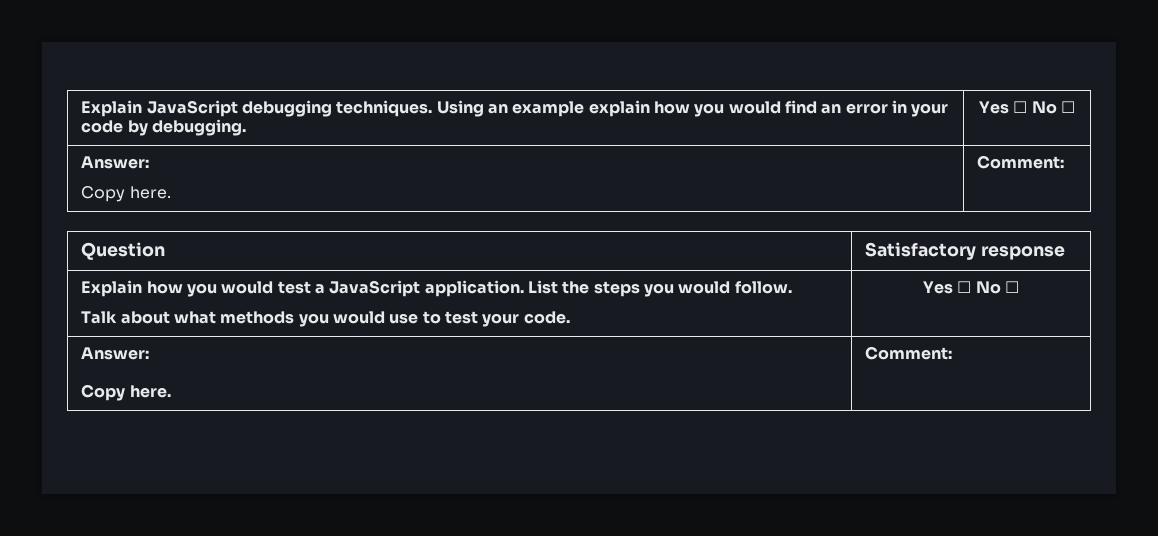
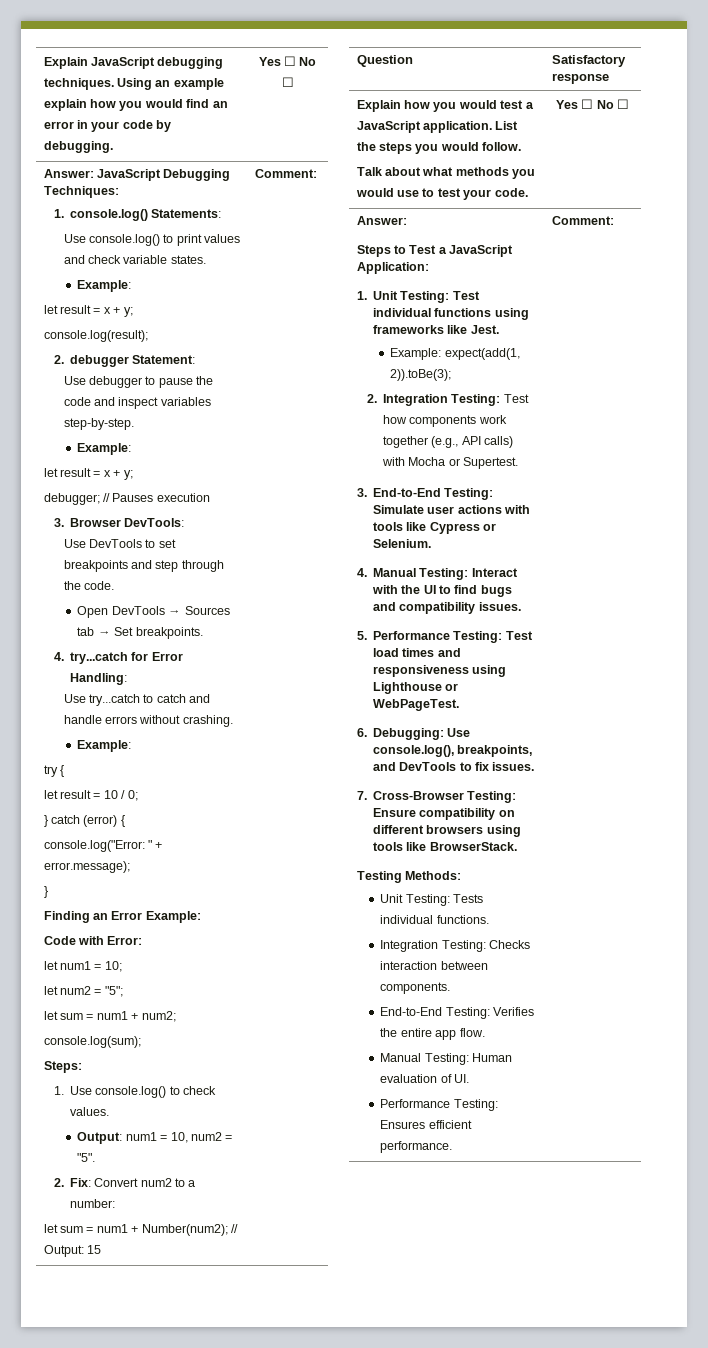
  Explain JavaScript debugging techniques. Using an example explain how you would find an error in your code by debugging. | Yes ☐ No ☐
- Answer:
- Copy here.
+ Answer: JavaScript Debugging Techniques:
+ 1. console.log() Statements:
+ Use console.log() to print values and check variable states.
+ Example:
+ let result = x + y;
+ console.log(result);
+ 2. debugger Statement:
+ Use debugger to pause the code and inspect variables step-by-step.
+ Example:
+ let result = x + y;
+ debugger; // Pauses execution
+ 3. Browser DevTools:
+ Use DevTools to set breakpoints and step through the code.
+ Open DevTools → Sources tab → Set breakpoints.
+ 4. try...catch for Error Handling:
+ Use try...catch to catch and handle errors without crashing.
+ Example:
+ try {
+ let result = 10 / 0;
+ } catch (error) {
+ console.log("Error: " + error.message);
+ }
+ Finding an Error Example:
+ Code with Error:
+ let num1 = 10;
+ let num2 = "5";
+ let sum = num1 + num2;
+ console.log(sum);
+ Steps:
+ 1. Use console.log() to check values.
+ Output: num1 = 10, num2 = "5".
+ 2. Fix: Convert num2 to a number:
+ let sum = num1 + Number(num2); // Output: 15
  Explain how you would test a JavaScript application. List the steps you would follow.
  Talk about what methods you would use to test your code. | Yes ☐ No ☐
  Answer:
- Copy here.
+ Steps to Test a JavaScript Application:
+ 1. Unit Testing: Test individual functions using frameworks like Jest.
+ Example: expect(add(1, 2)).toBe(3);
+ 2. Integration Testing: Test how components work together (e.g., API calls) with Mocha or Supertest.
+ 3. End-to-End Testing: Simulate user actions with tools like Cypress or Selenium.
+ 4. Manual Testing: Interact with the UI to find bugs and compatibility issues.
+ 5. Performance Testing: Test load times and responsiveness using Lighthouse or WebPageTest.
+ 6. Debugging: Use console.log(), breakpoints, and DevTools to fix issues.
+ 7. Cross-Browser Testing: Ensure compatibility on different browsers using tools like BrowserStack.
+ Testing Methods:
+ Unit Testing: Tests individual functions.
+ Integration Testing: Checks interaction between components.
+ End-to-End Testing: Verifies the entire app flow.
+ Manual Testing: Human evaluation of UI.
+ Performance Testing: Ensures efficient performance.

